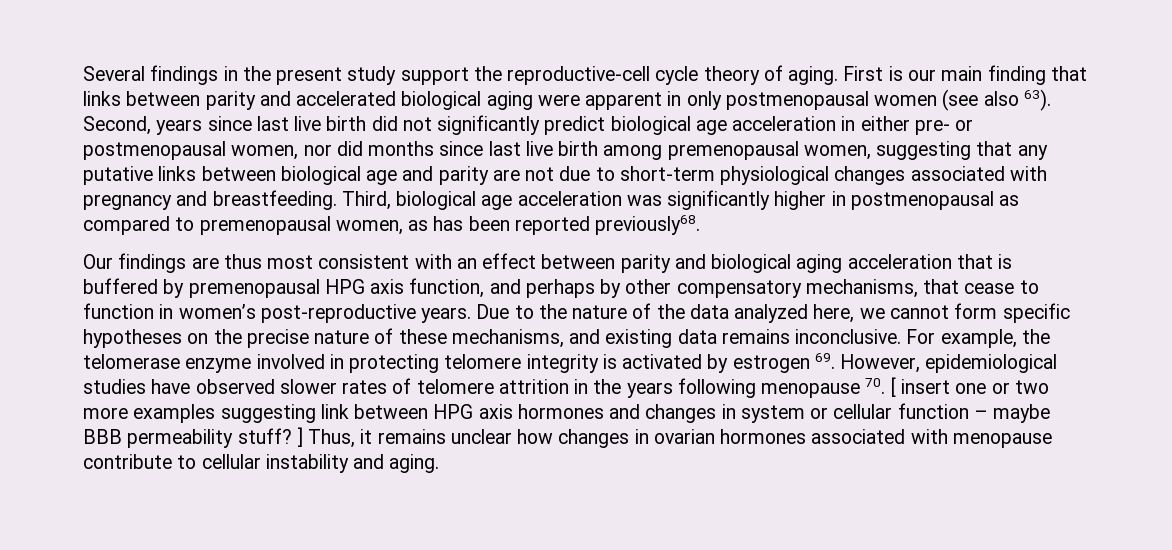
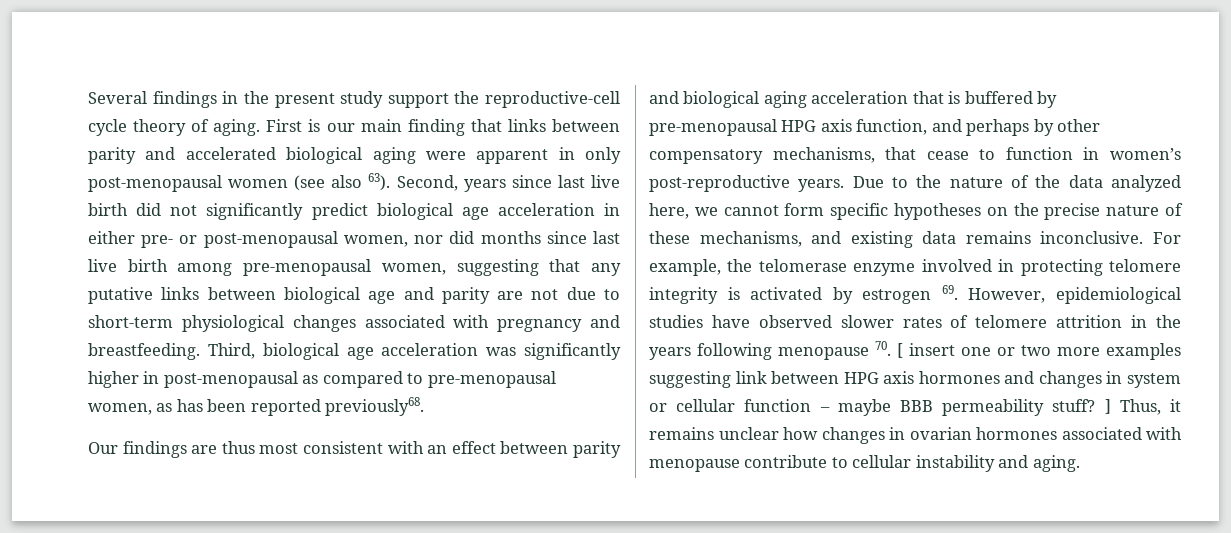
- First is our main finding that links between parity and accelerated biological aging were apparent in only postmenopausal women (see also 63).
+ First is our main finding that links between parity and accelerated biological aging were apparent in only post-menopausal women (see also 63).
- Second, years since last live birth did not significantly predict biological age acceleration in either pre- or postmenopausal women, nor did months since last live birth among premenopausal women, suggesting that any putative links between biological age and parity are not due to short-term physiological changes associated with pregnancy and breastfeeding.
+ Second, years since last live birth did not significantly predict biological age acceleration in either pre- or post-menopausal women, nor did months since last live birth among pre-menopausal women, suggesting that any putative links between biological age and parity are not due to short-term physiological changes associated with pregnancy and breastfeeding.
- Third, biological age acceleration was significantly higher in postmenopausal as compared to premenopausal women, as has been reported previously68.
+ Third, biological age acceleration was significantly higher in post-menopausal as compared to pre-menopausal women, as has been reported previously68.
- Our findings are thus most consistent with an effect between parity and biological aging acceleration that is buffered by premenopausal HPG axis function, and perhaps by other compensatory mechanisms, that cease to function in women’s post-reproductive years.
+ Our findings are thus most consistent with an effect between parity and biological aging acceleration that is buffered by pre-menopausal HPG axis function, and perhaps by other compensatory mechanisms, that cease to function in women’s post-reproductive years.

